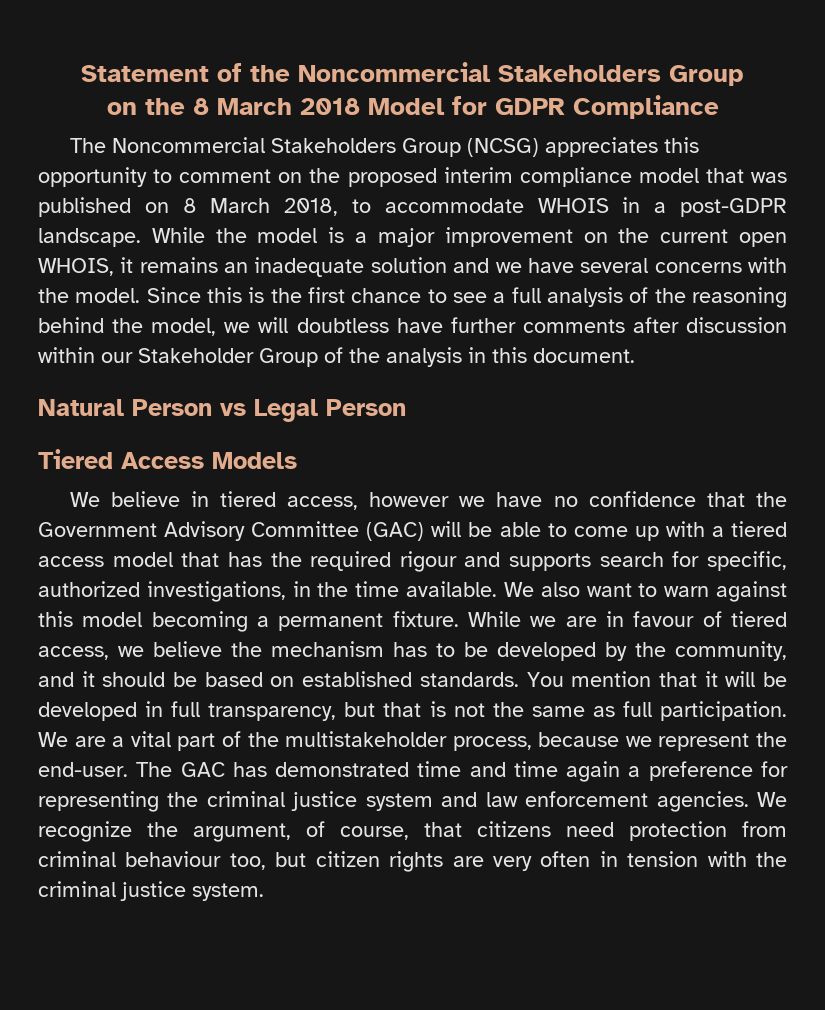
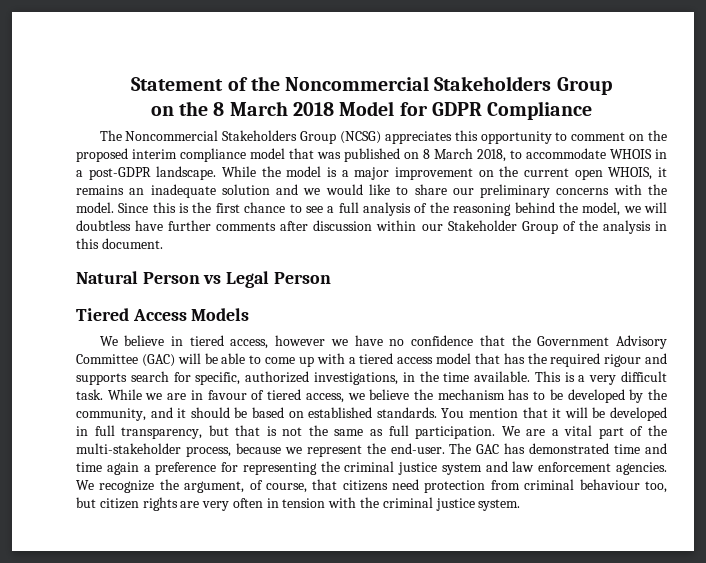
- While the model is a major improvement on the current open WHOIS, it remains an inadequate solution and we have several concerns with the model.
+ While the model is a major improvement on the current open WHOIS, it remains an inadequate solution and we would like to share our preliminary concerns with the model.
- We also want to warn against this model becoming a permanent fixture.
+ This is a very difficult task.
- We are a vital part of the multistakeholder process, because we represent the end-user.
+ We are a vital part of the multi-stakeholder process, because we represent the end-user.

